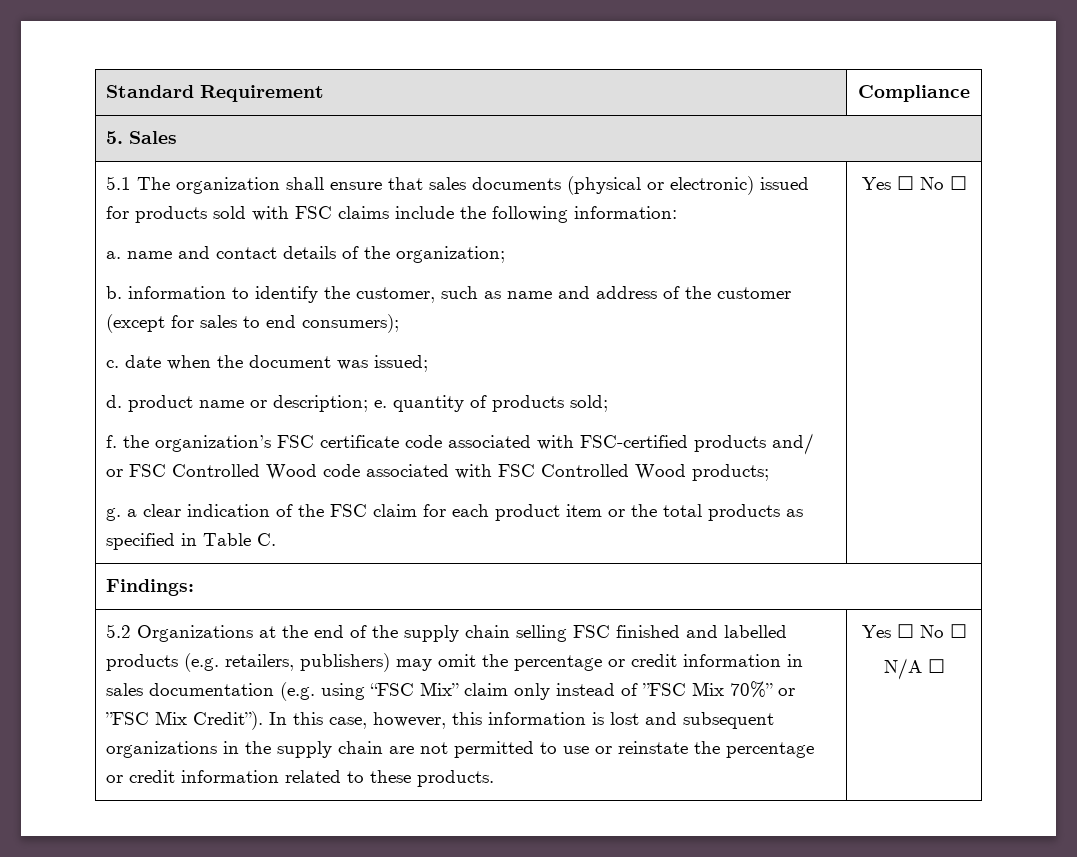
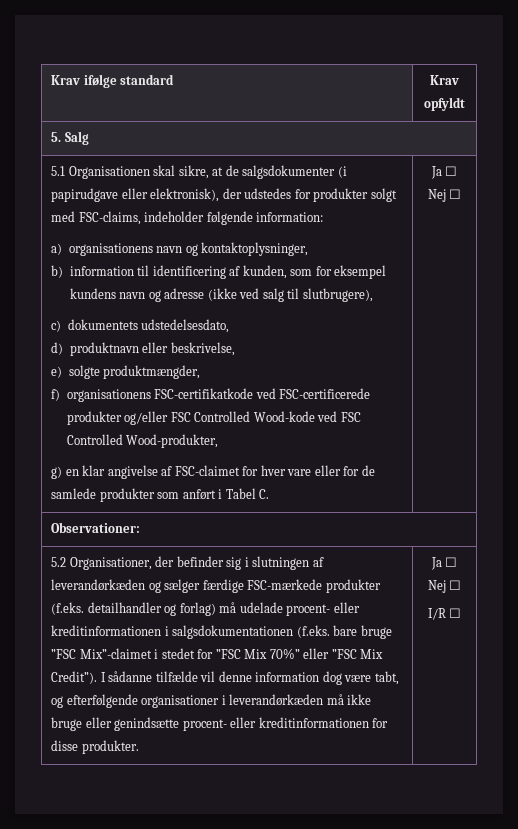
- Standard Requirement | Compliance
+ Krav ifølge standard | Krav opfyldt
- 5. Sales
+ 5. Salg
- 5.1 The organization shall ensure that sales documents (physical or electronic) issued for products sold with FSC claims include the following information:
- a. name and contact details of the organization;
- b. information to identify the customer, such as name and address of the customer (except for sales to end consumers);
- c. date when the document was issued;
- d. product name or description; e. quantity of products sold;
- f. the organization’s FSC certificate code associated with FSC-certified products and/ or FSC Controlled Wood code associated with FSC Controlled Wood products;
- g. a clear indication of the FSC claim for each product item or the total products as specified in Table C. | Yes ☐ No ☐
- Findings:
+ 5.1 Organisationen skal sikre, at de salgsdokumenter (i papirudgave eller elektronisk), der udstedes for produkter solgt med FSC-claims, indeholder følgende information:
+ a) organisationens navn og kontaktoplysninger,
+ b) information til identificering af kunden, som for eksempel kundens navn og adresse (ikke ved salg til slutbrugere),
+ c) dokumentets udstedelsesdato,
+ d) produktnavn eller beskrivelse,
+ e) solgte produktmængder,
+ f) organisationens FSC-certifikatkode ved FSC-certificerede produkter og/eller FSC Controlled Wood-kode ved FSC Controlled Wood-produkter,
+ g) en klar angivelse af FSC-claimet for hver vare eller for de samlede produkter som anført i Tabel C. | Ja ☐ Nej ☐
+ Observationer:
- 5.2 Organizations at the end of the supply chain selling FSC finished and labelled products (e.g. retailers, publishers) may omit the percentage or credit information in sales documentation (e.g. using “FSC Mix” claim only instead of ”FSC Mix 70%” or ”FSC Mix Credit”).
+ 5.2 Organisationer, der befinder sig i slutningen af leverandørkæden og sælger færdige FSC-mærkede produkter (f.eks. detailhandler og forlag) må udelade procent- eller kreditinformationen i salgsdokumentationen (f.eks. bare bruge ”FSC Mix”-claimet i stedet for ”FSC Mix 70%” eller ”FSC Mix Credit”).
- In this case, however, this information is lost and subsequent organizations in the supply chain are not permitted to use or reinstate the percentage or credit information related to these products. | Yes ☐ No ☐
- N/A ☐
+ I sådanne tilfælde vil denne information dog være tabt, og efterfølgende organisationer i leverandørkæden må ikke bruge eller genindsætte procent- eller kreditinformationen for disse produkter. | Ja ☐ Nej ☐
+ I/R ☐

